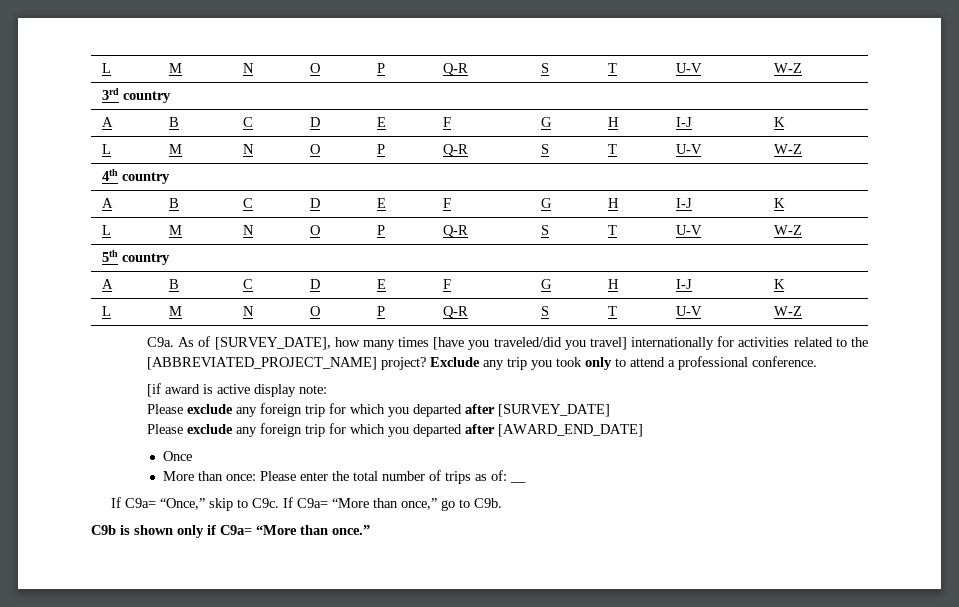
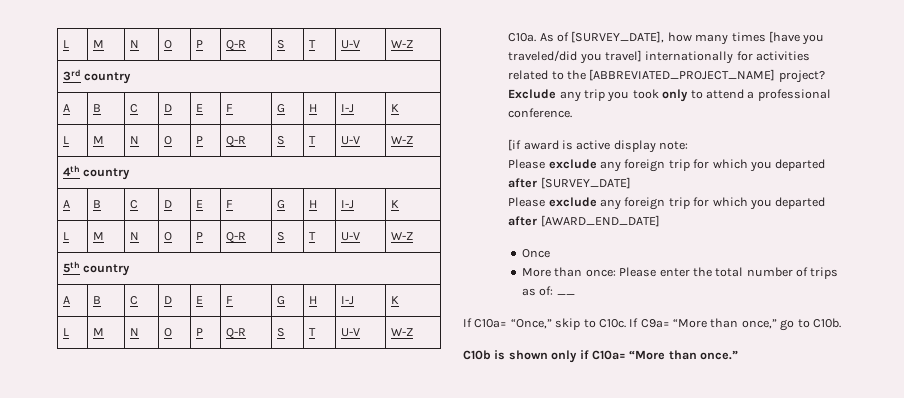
- C9a. As of [SURVEY_DATE], how many times [have you traveled/did you travel] internationally for activities related to the [ABBREVIATED_PROJECT_NAME] project?
+ C10a. As of [SURVEY_DATE], how many times [have you traveled/did you travel] internationally for activities related to the [ABBREVIATED_PROJECT_NAME] project?
- If C9a= “Once,” skip to C9c. If C9a= “More than once,” go to C9b.
- C9b is shown only if C9a= “More than once.”
+ If C10a= “Once,” skip to C10c. If C9a= “More than once,” go to C10b.
+ C10b is shown only if C10a= “More than once.”

